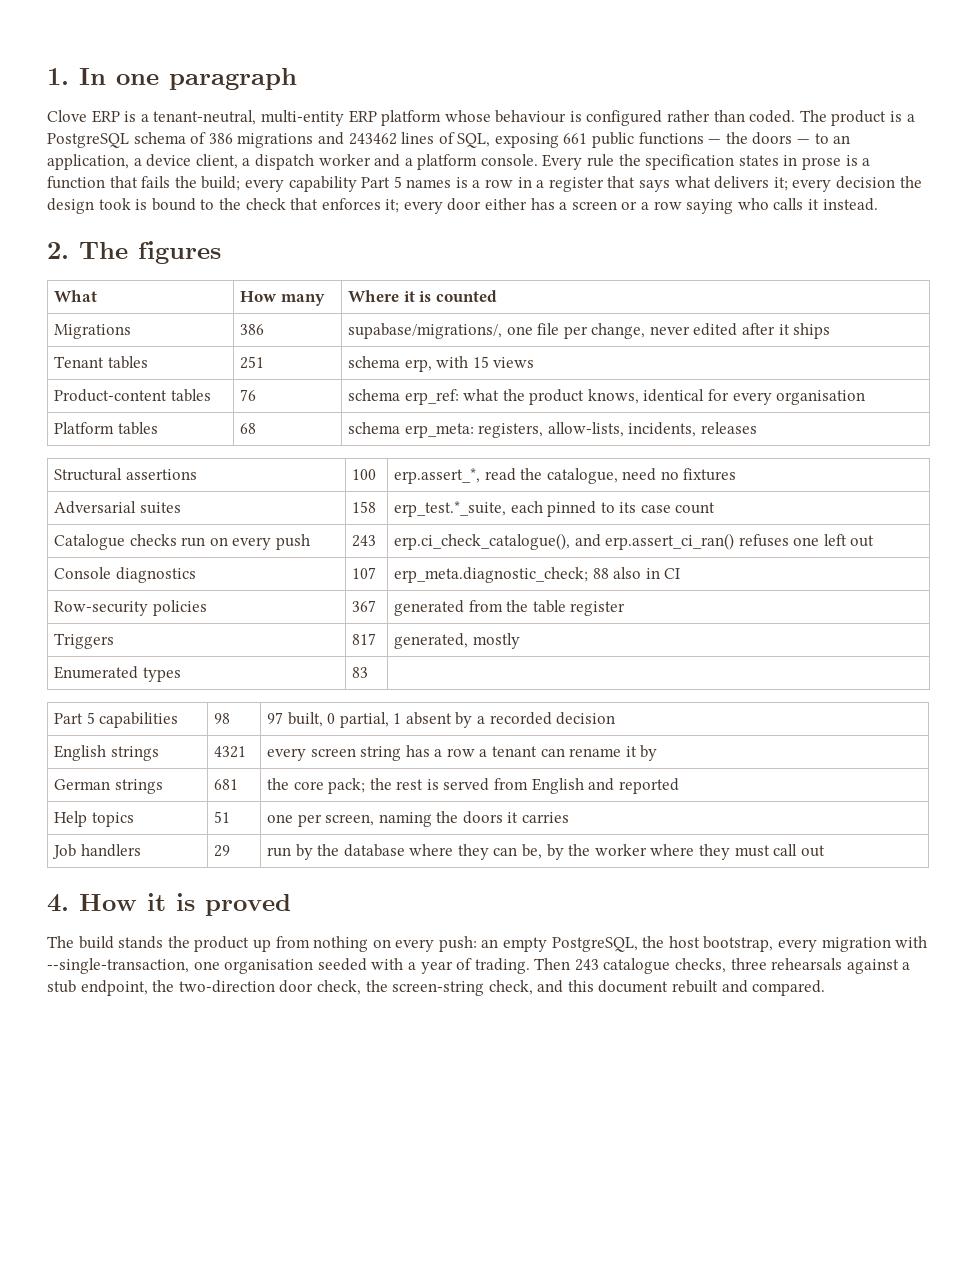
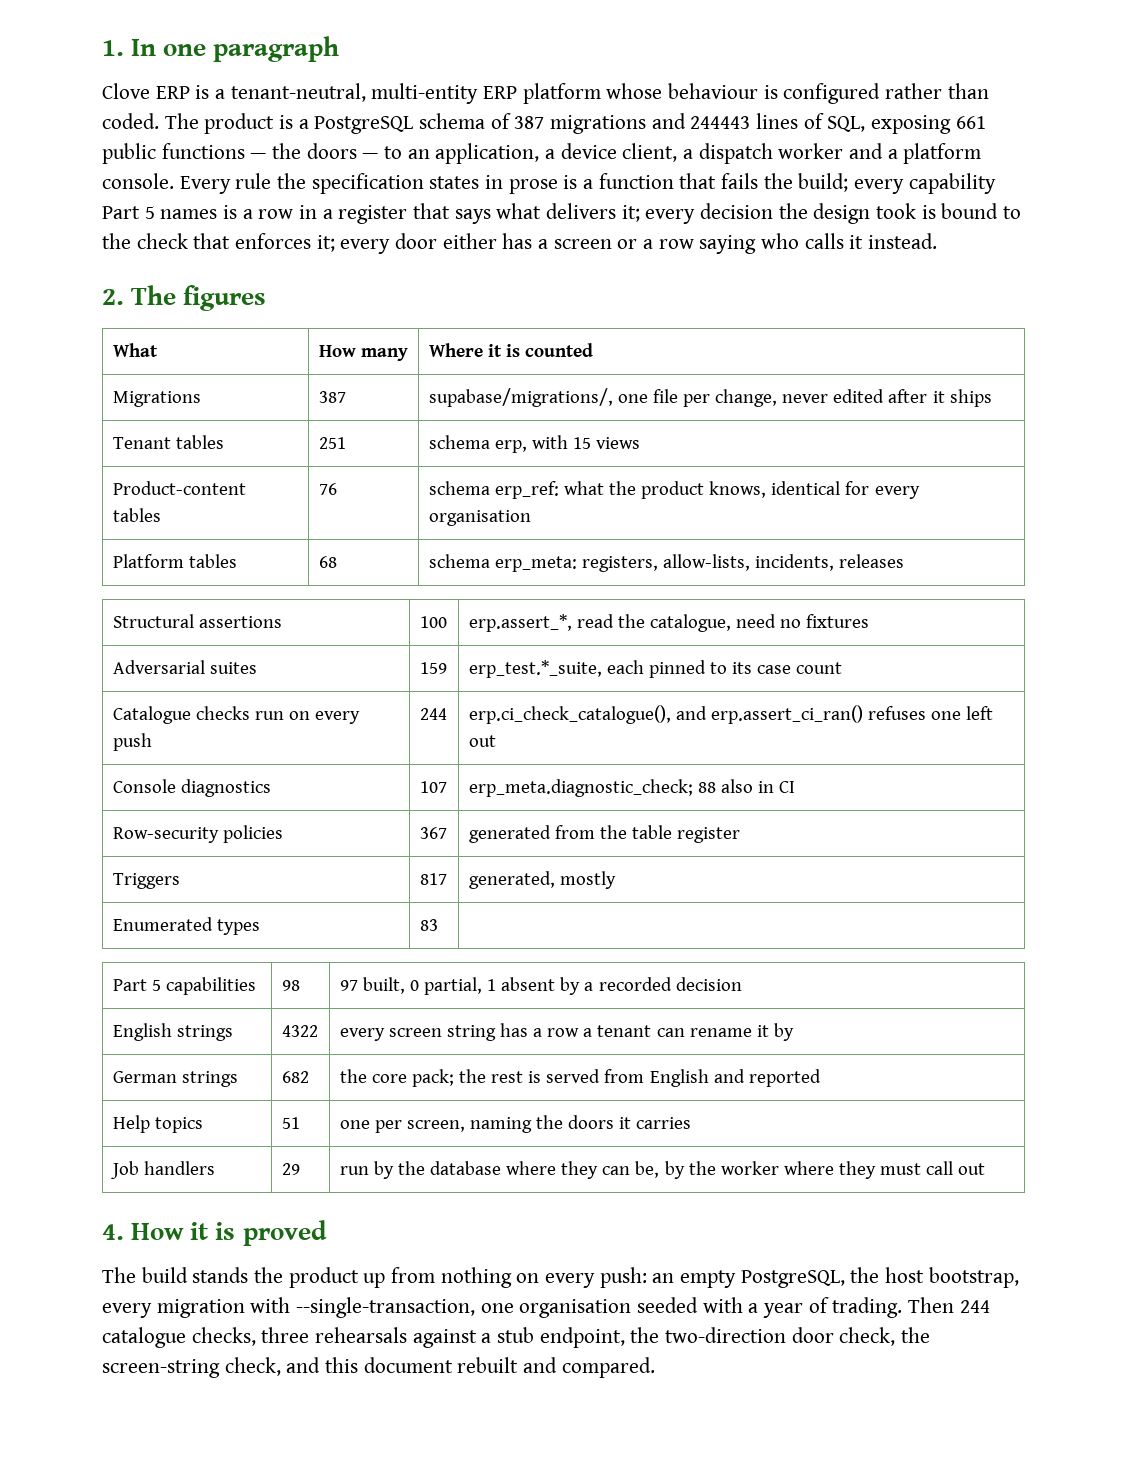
- The product is a PostgreSQL schema of 386 migrations and 243462 lines of SQL, exposing 661 public functions — the doors — to an application, a device client, a dispatch worker and a platform console.
+ The product is a PostgreSQL schema of 387 migrations and 244443 lines of SQL, exposing 661 public functions — the doors — to an application, a device client, a dispatch worker and a platform console.
- Migrations | 386 | supabase/migrations/, one file per change, never edited after it ships
+ Migrations | 387 | supabase/migrations/, one file per change, never edited after it ships
- Adversarial suites | 158 | erp_test.*_suite, each pinned to its case count
+ Adversarial suites | 159 | erp_test.*_suite, each pinned to its case count
- Catalogue checks run on every push | 243 | erp.ci_check_catalogue(), and erp.assert_ci_ran() refuses one left out
+ Catalogue checks run on every push | 244 | erp.ci_check_catalogue(), and erp.assert_ci_ran() refuses one left out
- English strings | 4321 | every screen string has a row a tenant can rename it by
+ English strings | 4322 | every screen string has a row a tenant can rename it by
- German strings | 681 | the core pack; the rest is served from English and reported
+ German strings | 682 | the core pack; the rest is served from English and reported
- Then 243 catalogue checks, three rehearsals against a stub endpoint, the two-direction door check, the screen-string check, and this document rebuilt and compared.
+ Then 244 catalogue checks, three rehearsals against a stub endpoint, the two-direction door check, the screen-string check, and this document rebuilt and compared.

